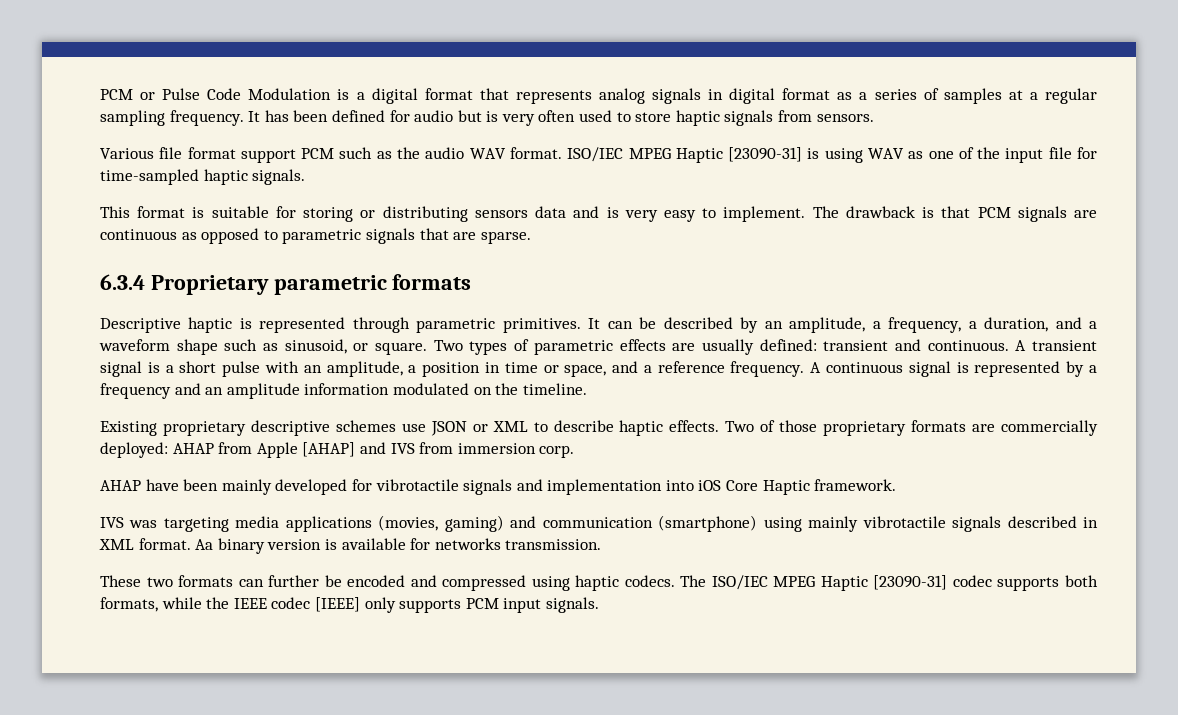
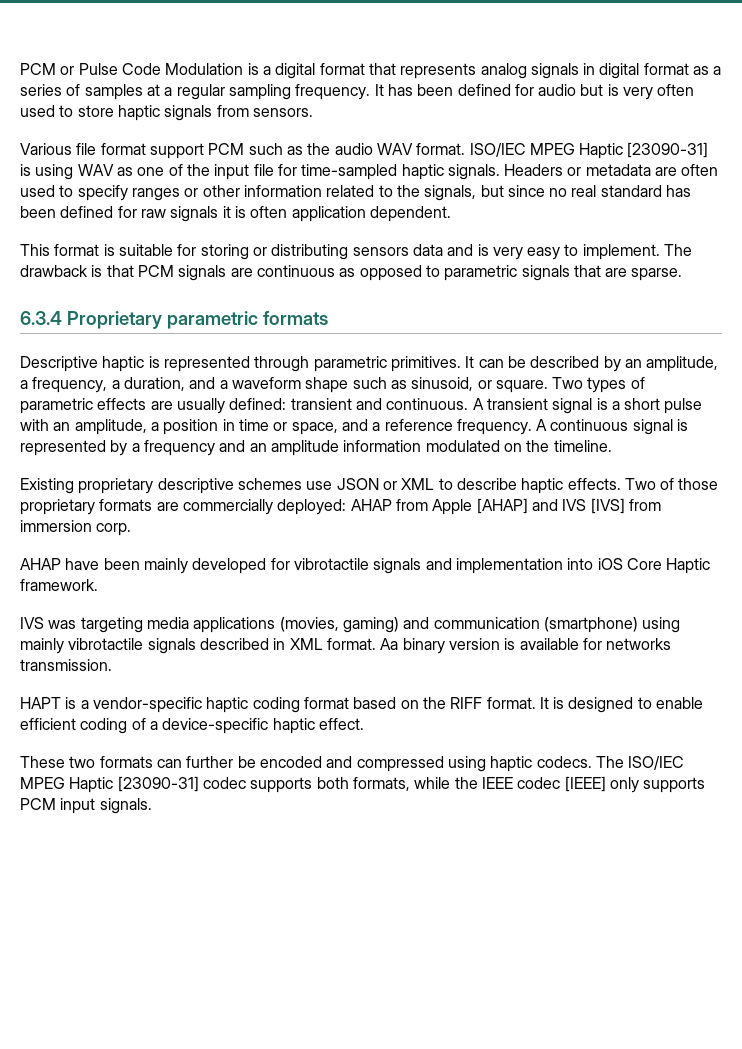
+ Headers or metadata are often used to specify ranges or other information related to the signals, but since no real standard has been defined for raw signals it is often application dependent.
- Two of those proprietary formats are commercially deployed: AHAP from Apple [AHAP] and IVS from immersion corp.
+ Two of those proprietary formats are commercially deployed: AHAP from Apple [AHAP] and IVS [IVS] from immersion corp.
+ HAPT is a vendor-specific haptic coding format based on the RIFF format. It is designed to enable efficient coding of a device-specific haptic effect.

